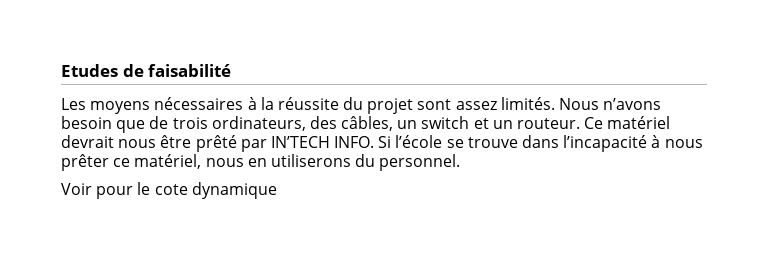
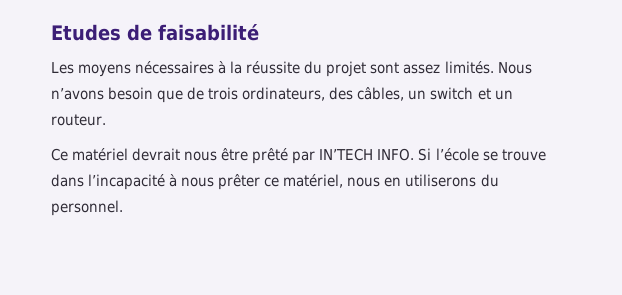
- Nous n’avons besoin que de trois ordinateurs, des câbles, un switch et un routeur. Ce matériel devrait nous être prêté par IN’TECH INFO.
+ Nous n’avons besoin que de trois ordinateurs, des câbles, un switch et un routeur.
+ Ce matériel devrait nous être prêté par IN’TECH INFO.
- Voir pour le cote dynamique

